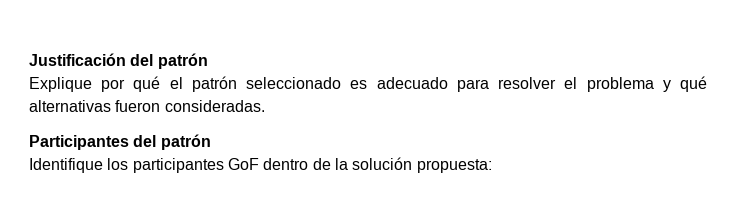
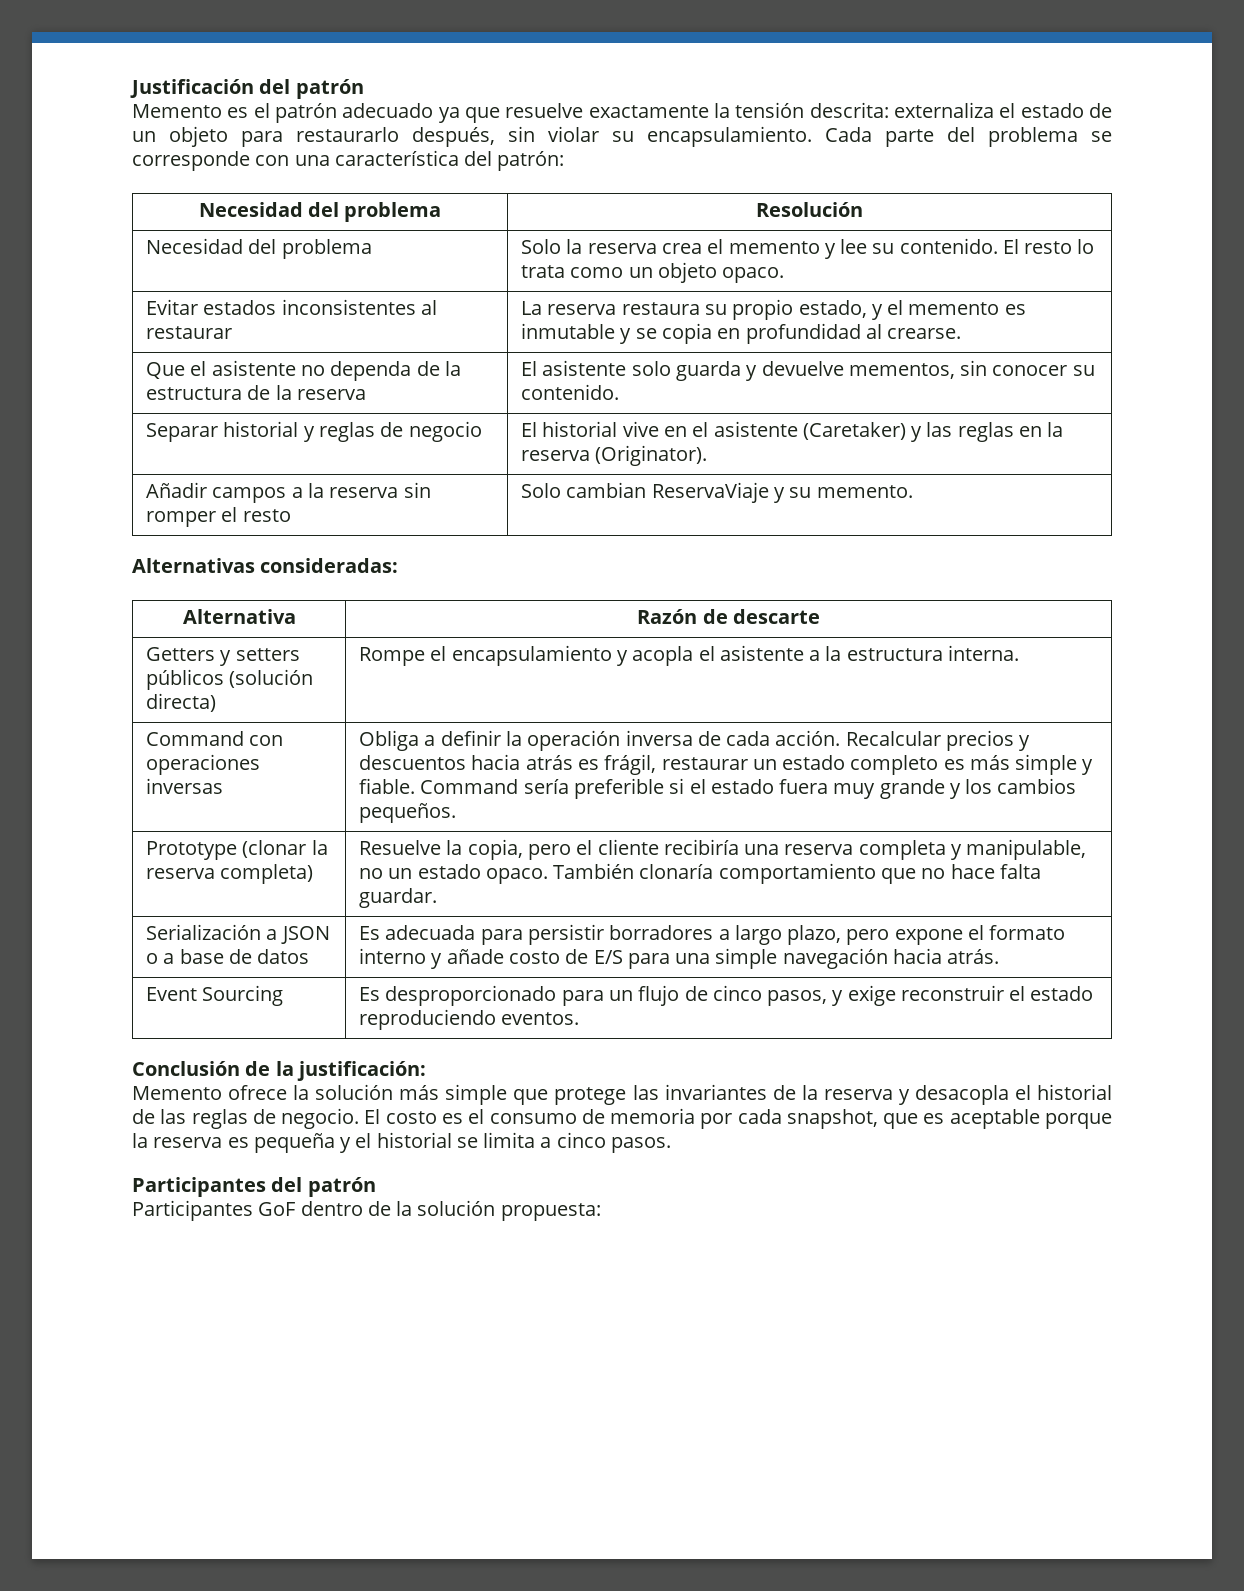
- Explique por qué el patrón seleccionado es adecuado para resolver el problema y qué alternativas fueron consideradas.
+ Memento es el patrón adecuado ya que resuelve exactamente la tensión descrita: externaliza el estado de un objeto para restaurarlo después, sin violar su encapsulamiento. Cada parte del problema se corresponde con una característica del patrón:
+ Necesidad del problema | Resolución
+ Necesidad del problema | Solo la reserva crea el memento y lee su contenido. El resto lo trata como un objeto opaco.
+ Evitar estados inconsistentes al restaurar | La reserva restaura su propio estado, y el memento es inmutable y se copia en profundidad al crearse.
+ Que el asistente no dependa de la estructura de la reserva | El asistente solo guarda y devuelve mementos, sin conocer su contenido.
+ Separar historial y reglas de negocio | El historial vive en el asistente (Caretaker) y las reglas en la reserva (Originator).
+ Añadir campos a la reserva sin romper el resto | Solo cambian ReservaViaje y su memento.
+ Alternativas consideradas:
+ Alternativa | Razón de descarte
+ Getters y setters públicos (solución directa) | Rompe el encapsulamiento y acopla el asistente a la estructura interna.
+ Command con operaciones inversas | Obliga a definir la operación inversa de cada acción. Recalcular precios y descuentos hacia atrás es frágil, restaurar un estado completo es más simple y fiable. Command sería preferible si el estado fuera muy grande y los cambios pequeños.
+ Prototype (clonar la reserva completa) | Resuelve la copia, pero el cliente recibiría una reserva completa y manipulable, no un estado opaco. También clonaría comportamiento que no hace falta guardar.
+ Serialización a JSON o a base de datos | Es adecuada para persistir borradores a largo plazo, pero expone el formato interno y añade costo de E/S para una simple navegación hacia atrás.
+ Event Sourcing | Es desproporcionado para un flujo de cinco pasos, y exige reconstruir el estado reproduciendo eventos.
+ Conclusión de la justificación:
+ Memento ofrece la solución más simple que protege las invariantes de la reserva y desacopla el historial de las reglas de negocio. El costo es el consumo de memoria por cada snapshot, que es aceptable porque la reserva es pequeña y el historial se limita a cinco pasos.
- Identifique los participantes GoF dentro de la solución propuesta:
+ Participantes GoF dentro de la solución propuesta:

